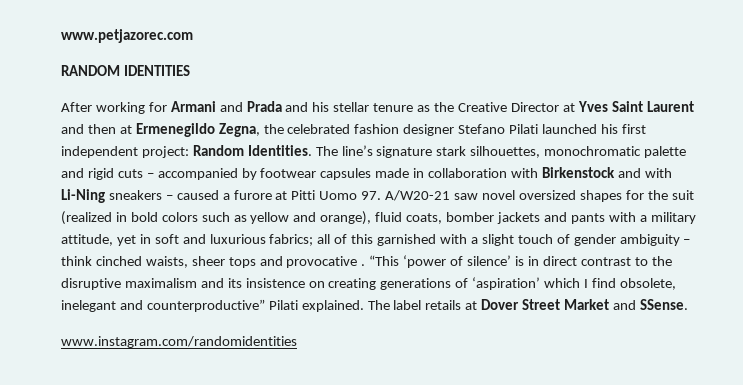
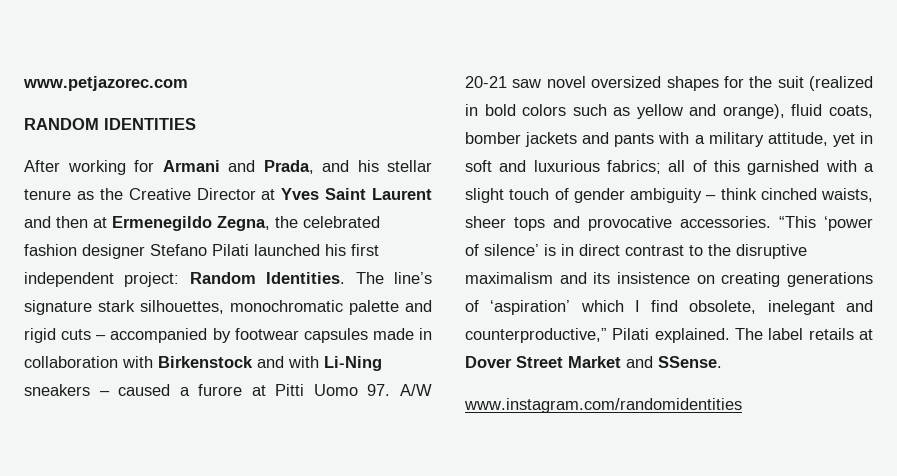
- After working for Armani and Prada and his stellar tenure as the Creative Director at Yves Saint Laurent and then at Ermenegildo Zegna, the celebrated fashion designer Stefano Pilati launched his first independent project: Random Identities.
+ After working for Armani and Prada, and his stellar tenure as the Creative Director at Yves Saint Laurent and then at Ermenegildo Zegna, the celebrated fashion designer Stefano Pilati launched his first independent project: Random Identities.
- The line’s signature stark silhouettes, monochromatic palette and rigid cuts – accompanied by footwear capsules made in collaboration with Birkenstock and with Li-Ning sneakers – caused a furore at Pitti Uomo 97. A/W20-21 saw novel oversized shapes for the suit (realized in bold colors such as yellow and orange), fluid coats, bomber jackets and pants with a military attitude, yet in soft and luxurious fabrics;
+ The line’s signature stark silhouettes, monochromatic palette and rigid cuts – accompanied by footwear capsules made in collaboration with Birkenstock and with Li-Ning sneakers – caused a furore at Pitti Uomo 97. A/W 20-21 saw novel oversized shapes for the suit (realized in bold colors such as yellow and orange), fluid coats, bomber jackets and pants with a military attitude, yet in soft and luxurious fabrics;
- all of this garnished with a slight touch of gender ambiguity – think cinched waists, sheer tops and provocative .
+ all of this garnished with a slight touch of gender ambiguity – think cinched waists, sheer tops and provocative accessories.
- “This ‘power of silence’ is in direct contrast to the disruptive maximalism and its insistence on creating generations of ‘aspiration’ which I find obsolete, inelegant and counterproductive” Pilati explained.
+ “This ‘power of silence’ is in direct contrast to the disruptive maximalism and its insistence on creating generations of ‘aspiration’ which I find obsolete, inelegant and counterproductive,” Pilati explained.

